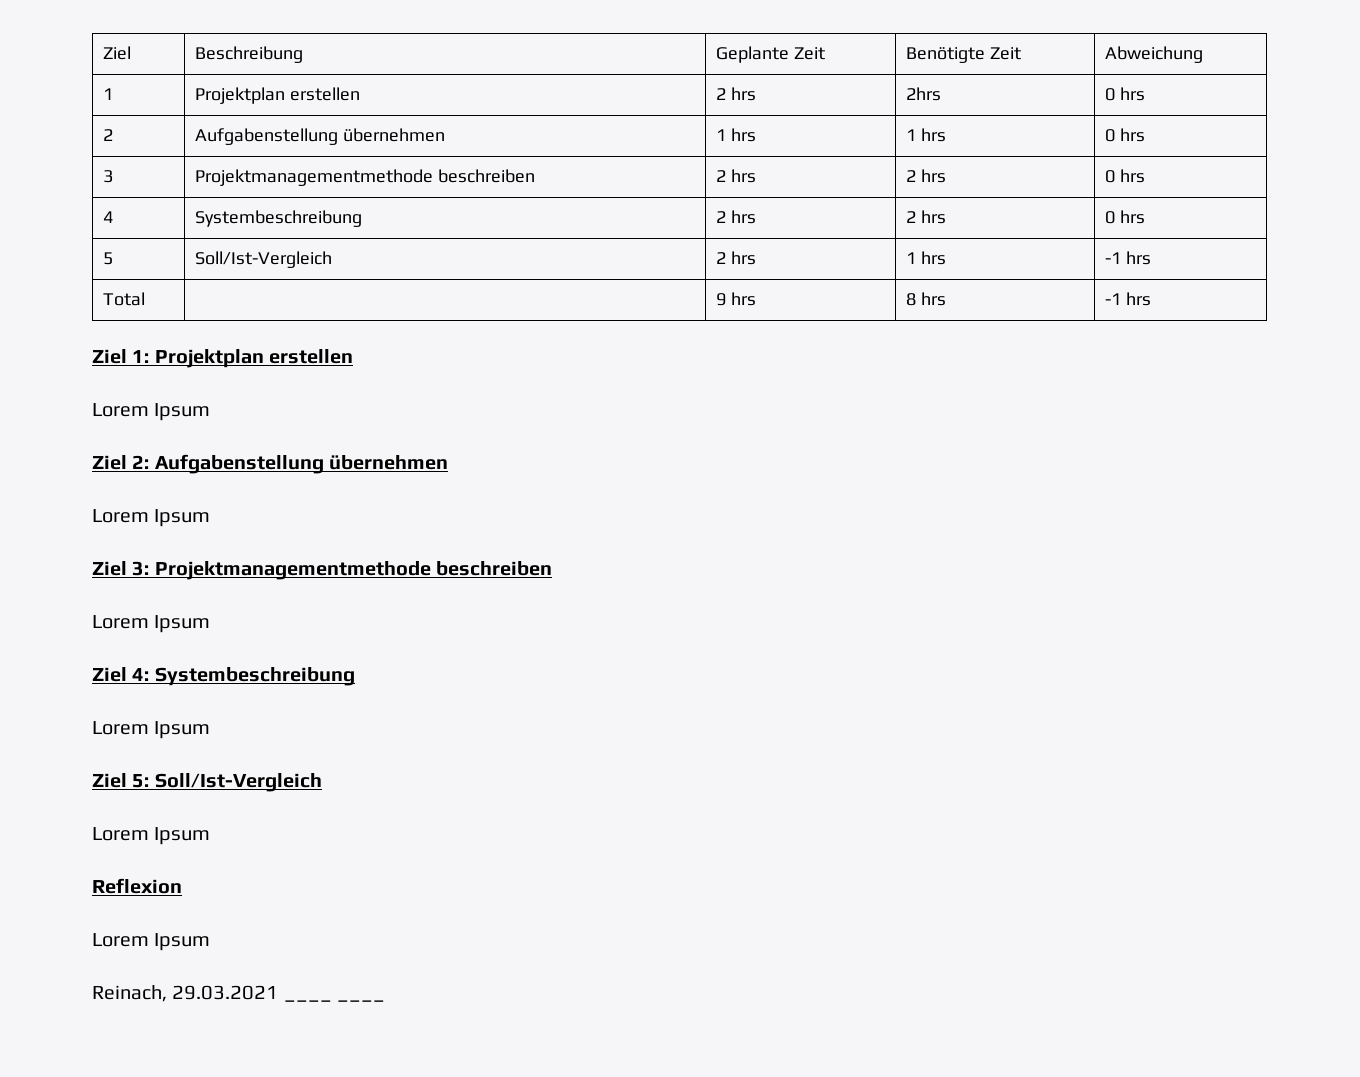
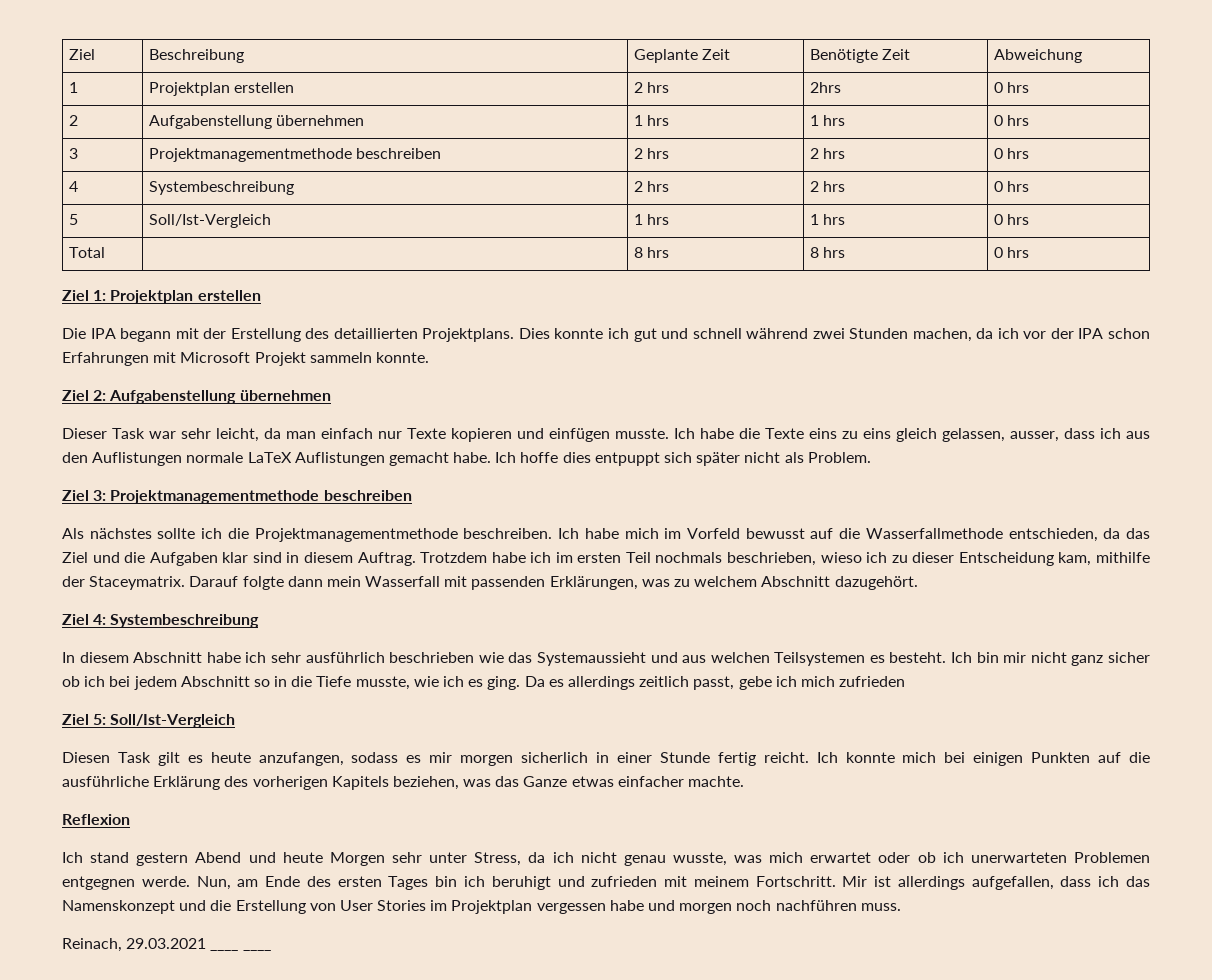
- 5 | Soll/Ist-Vergleich | 2 hrs | 1 hrs | -1 hrs
+ 5 | Soll/Ist-Vergleich | 1 hrs | 1 hrs | 0 hrs
- Total | | 9 hrs | 8 hrs | -1 hrs
+ Total | | 8 hrs | 8 hrs | 0 hrs
  Ziel 1: Projektplan erstellen
- Lorem Ipsum
+ Die IPA begann mit der Erstellung des detaillierten Projektplans. Dies konnte ich gut und schnell während zwei Stunden machen, da ich vor der IPA schon Erfahrungen mit Microsoft Projekt sammeln konnte.
  Ziel 2: Aufgabenstellung übernehmen
- Lorem Ipsum
+ Dieser Task war sehr leicht, da man einfach nur Texte kopieren und einfügen musste. Ich habe die Texte eins zu eins gleich gelassen, ausser, dass ich aus den Auflistungen normale LaTeX Auflistungen gemacht habe. Ich hoffe dies entpuppt sich später nicht als Problem.
  Ziel 3: Projektmanagementmethode beschreiben
- Lorem Ipsum
+ Als nächstes sollte ich die Projektmanagementmethode beschreiben. Ich habe mich im Vorfeld bewusst auf die Wasserfallmethode entschieden, da das Ziel und die Aufgaben klar sind in diesem Auftrag. Trotzdem habe ich im ersten Teil nochmals beschrieben, wieso ich zu dieser Entscheidung kam, mithilfe der Staceymatrix. Darauf folgte dann mein Wasserfall mit passenden Erklärungen, was zu welchem Abschnitt dazugehört.
  Ziel 4: Systembeschreibung
- Lorem Ipsum
+ In diesem Abschnitt habe ich sehr ausführlich beschrieben wie das Systemaussieht und aus welchen Teilsystemen es besteht. Ich bin mir nicht ganz sicher ob ich bei jedem Abschnitt so in die Tiefe musste, wie ich es ging. Da es allerdings zeitlich passt, gebe ich mich zufrieden
  Ziel 5: Soll/Ist-Vergleich
- Lorem Ipsum
+ Diesen Task gilt es heute anzufangen, sodass es mir morgen sicherlich in einer Stunde fertig reicht. Ich konnte mich bei einigen Punkten auf die ausführliche Erklärung des vorherigen Kapitels beziehen, was das Ganze etwas einfacher machte.
  Reflexion
- Lorem Ipsum
+ Ich stand gestern Abend und heute Morgen sehr unter Stress, da ich nicht genau wusste, was mich erwartet oder ob ich unerwarteten Problemen entgegnen werde. Nun, am Ende des ersten Tages bin ich beruhigt und zufrieden mit meinem Fortschritt. Mir ist allerdings aufgefallen, dass ich das Namenskonzept und die Erstellung von User Stories im Projektplan vergessen habe und morgen noch nachführen muss.

